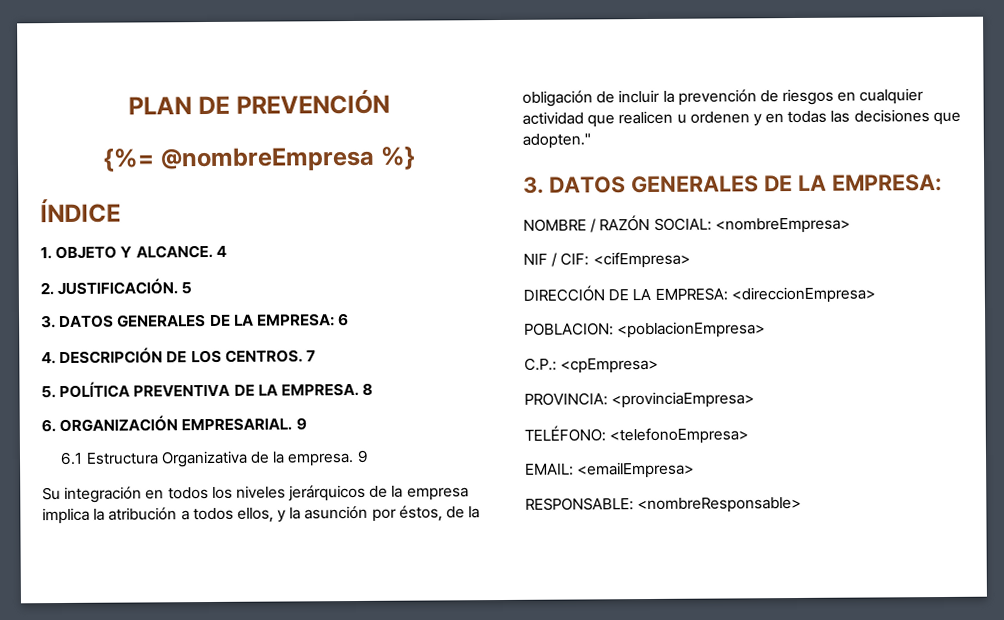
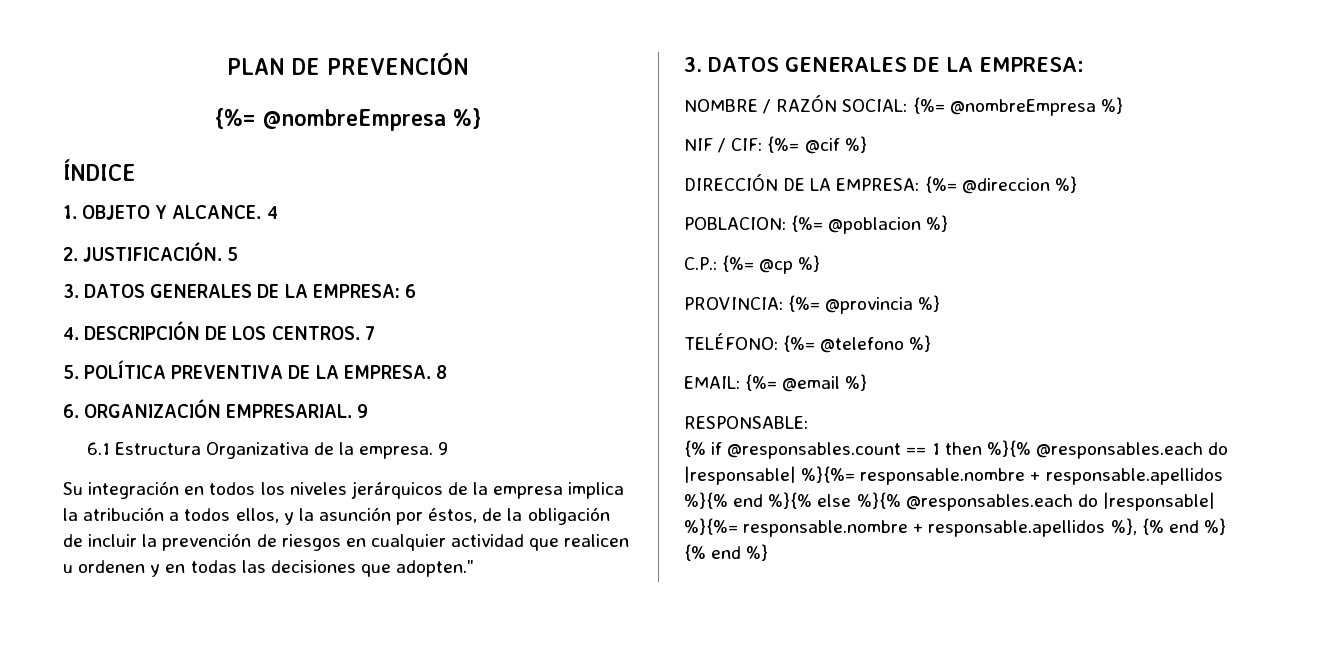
- NOMBRE / RAZÓN SOCIAL: <nombreEmpresa>
+ NOMBRE / RAZÓN SOCIAL: {%= @nombreEmpresa %}
- NIF / CIF: <cifEmpresa>
+ NIF / CIF: {%= @cif %}
- DIRECCIÓN DE LA EMPRESA: <direccionEmpresa>
- POBLACION: <poblacionEmpresa>
- C.P.: <cpEmpresa>
- PROVINCIA: <provinciaEmpresa>
- TELÉFONO: <telefonoEmpresa>
- EMAIL: <emailEmpresa>
- RESPONSABLE: <nombreResponsable>
+ DIRECCIÓN DE LA EMPRESA: {%= @direccion %}
+ POBLACION: {%= @poblacion %}
+ C.P.: {%= @cp %}
+ PROVINCIA: {%= @provincia %}
+ TELÉFONO: {%= @telefono %}
+ EMAIL: {%= @email %}
+ RESPONSABLE:
+ {% if @responsables.count == 1 then %}{% @responsables.each do |responsable| %}{%= responsable.nombre + responsable.apellidos %}{% end %}{% else %}{% @responsables.each do |responsable| %}{%= responsable.nombre + responsable.apellidos %}, {% end %} {% end %}

